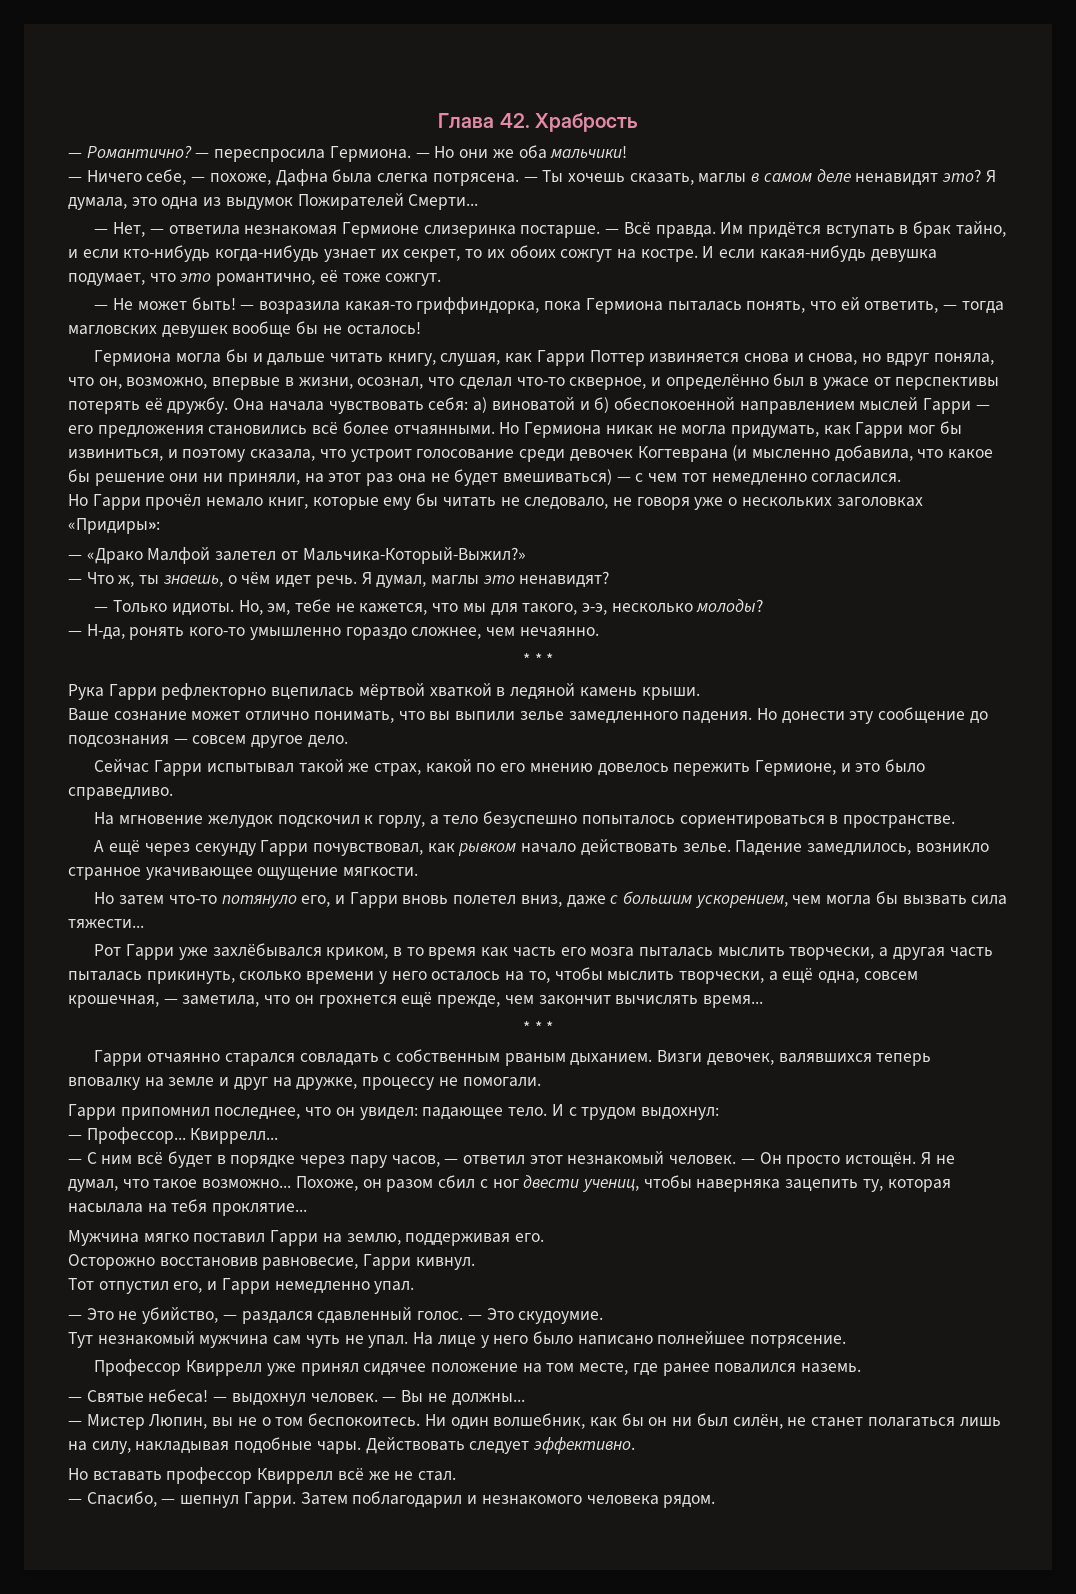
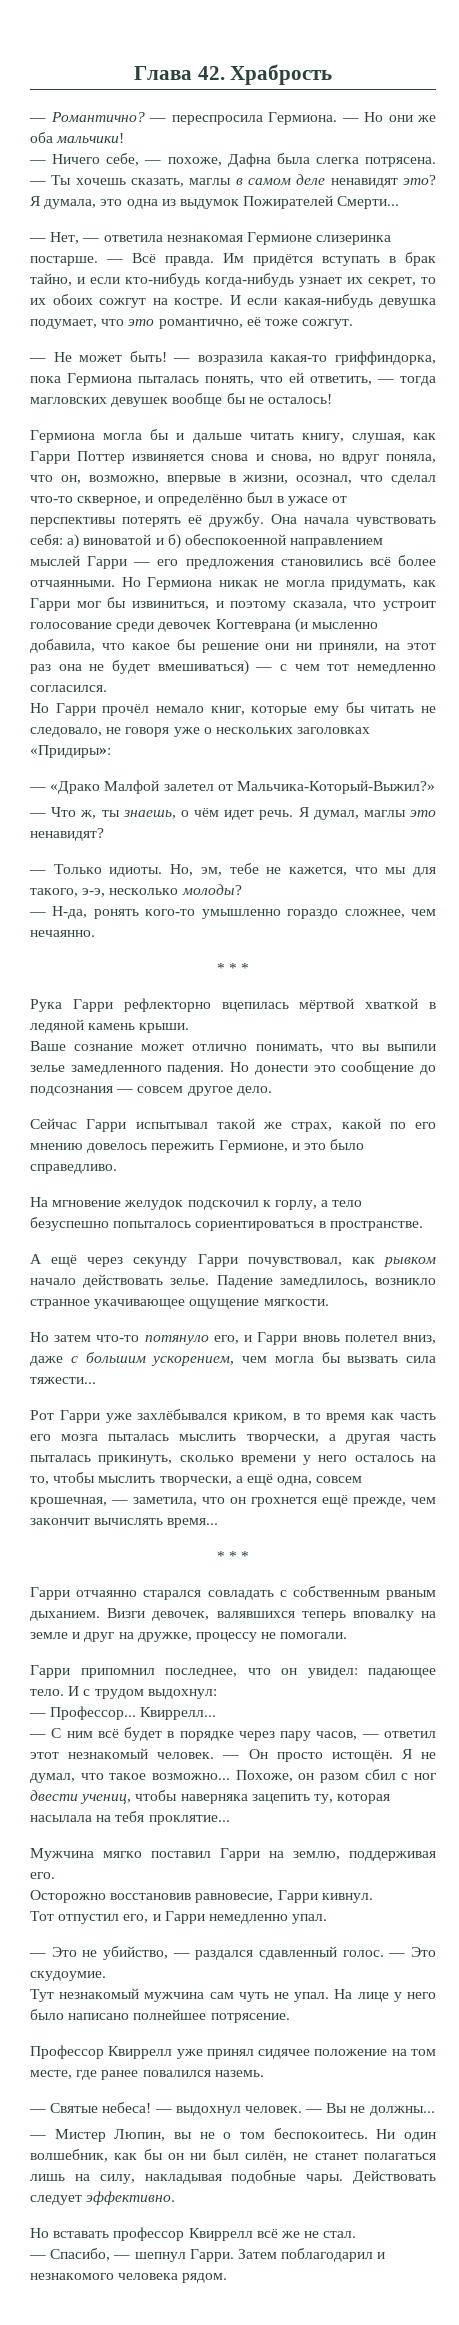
- Но донести эту сообщение до подсознания — совсем другое дело.
+ Но донести это сообщение до подсознания — совсем другое дело.

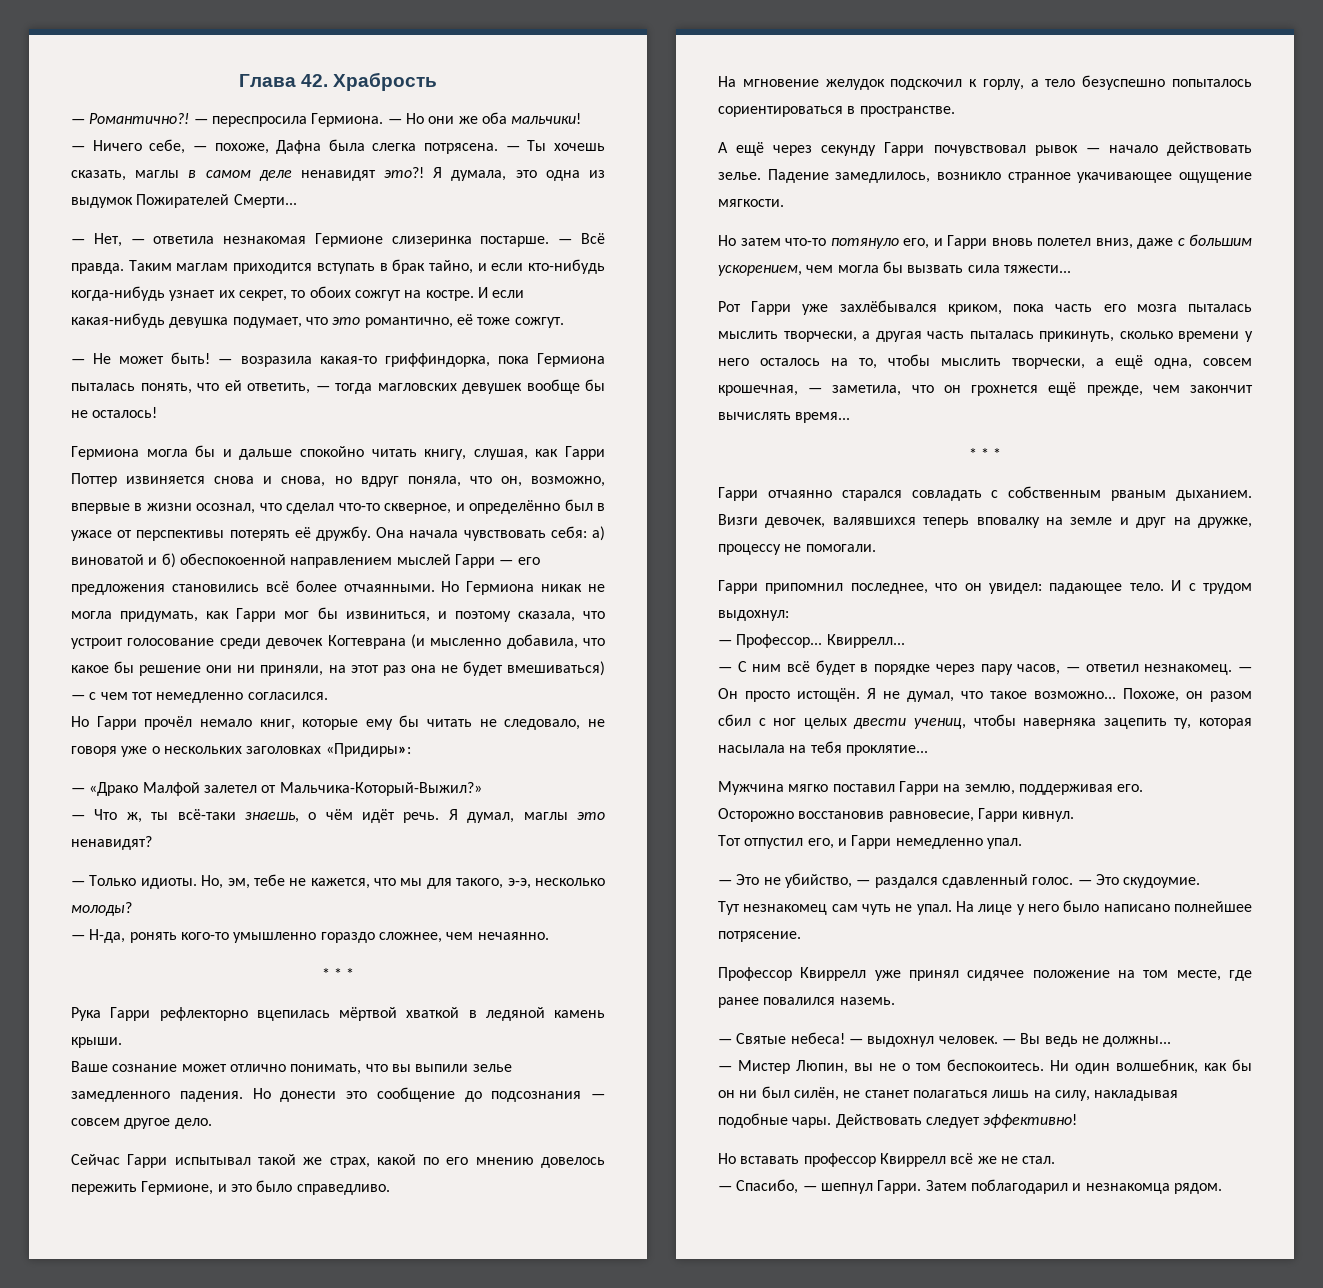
- — Романтично?
+ — Романтично?!
- — Ты хочешь сказать, маглы в самом деле ненавидят это?
+ — Ты хочешь сказать, маглы в самом деле ненавидят это?!
- Им придётся вступать в брак тайно, и если кто-нибудь когда-нибудь узнает их секрет, то их обоих сожгут на костре.
+ Таким маглам приходится вступать в брак тайно, и если кто-нибудь когда-нибудь узнает их секрет, то обоих сожгут на костре.
- Гермиона могла бы и дальше читать книгу, слушая, как Гарри Поттер извиняется снова и снова, но вдруг поняла, что он, возможно, впервые в жизни, осознал, что сделал что-то скверное, и определённо был в ужасе от перспективы потерять её дружбу.
+ Гермиона могла бы и дальше спокойно читать книгу, слушая, как Гарри Поттер извиняется снова и снова, но вдруг поняла, что он, возможно, впервые в жизни осознал, что сделал что-то скверное, и определённо был в ужасе от перспективы потерять её дружбу.
- — Что ж, ты знаешь, о чём идет речь.
+ — Что ж, ты всё-таки знаешь, о чём идёт речь.
- А ещё через секунду Гарри почувствовал, как рывком начало действовать зелье.
+ А ещё через секунду Гарри почувствовал рывок — начало действовать зелье.
- Рот Гарри уже захлёбывался криком, в то время как часть его мозга пыталась мыслить творчески, а другая часть пыталась прикинуть, сколько времени у него осталось на то, чтобы мыслить творчески, а ещё одна, совсем крошечная, — заметила, что он грохнется ещё прежде, чем закончит вычислять время...
+ Рот Гарри уже захлёбывался криком, пока часть его мозга пыталась мыслить творчески, а другая часть пыталась прикинуть, сколько времени у него осталось на то, чтобы мыслить творчески, а ещё одна, совсем крошечная, — заметила, что он грохнется ещё прежде, чем закончит вычислять время...
- — С ним всё будет в порядке через пару часов, — ответил этот незнакомый человек.
+ — С ним всё будет в порядке через пару часов, — ответил незнакомец.
- Похоже, он разом сбил с ног двести учениц, чтобы наверняка зацепить ту, которая насылала на тебя проклятие...
+ Похоже, он разом сбил с ног целых двести учениц, чтобы наверняка зацепить ту, которая насылала на тебя проклятие...
- Тут незнакомый мужчина сам чуть не упал.
+ Тут незнакомец сам чуть не упал.
- — Вы не должны...
+ — Вы ведь не должны...
- Действовать следует эффективно.
+ Действовать следует эффективно!
- Затем поблагодарил и незнакомого человека рядом.
+ Затем поблагодарил и незнакомца рядом.

